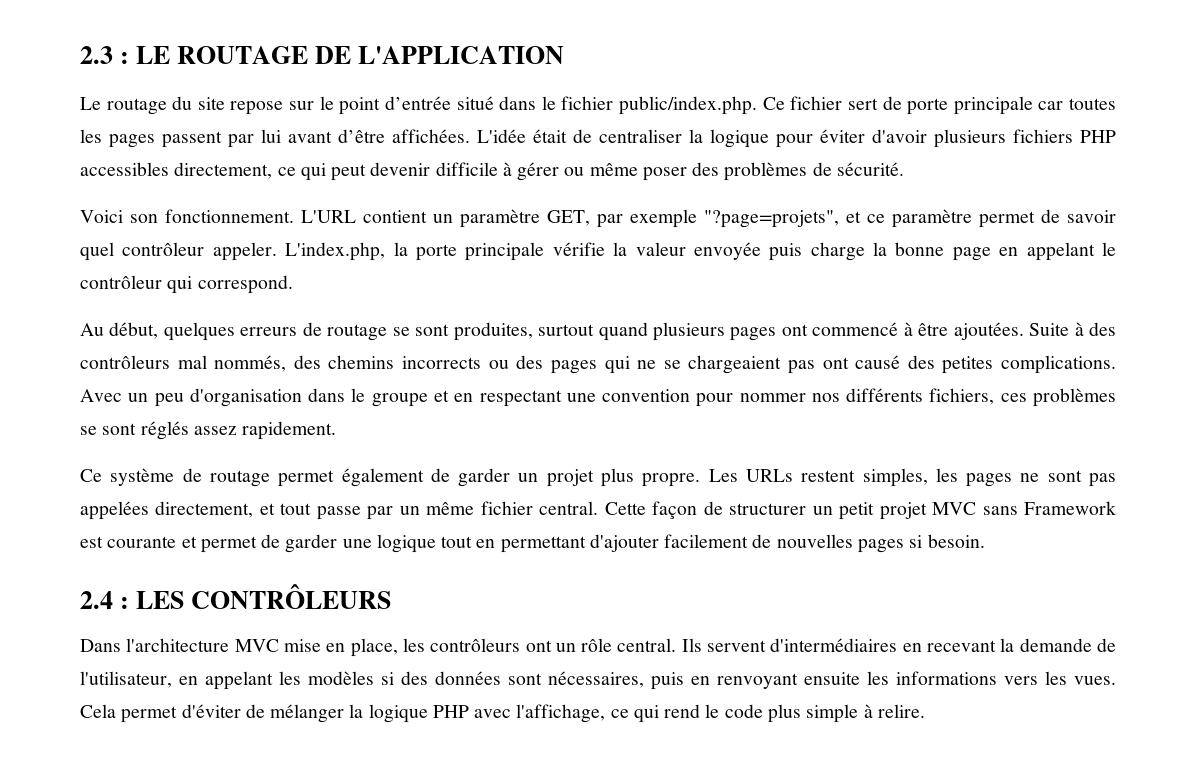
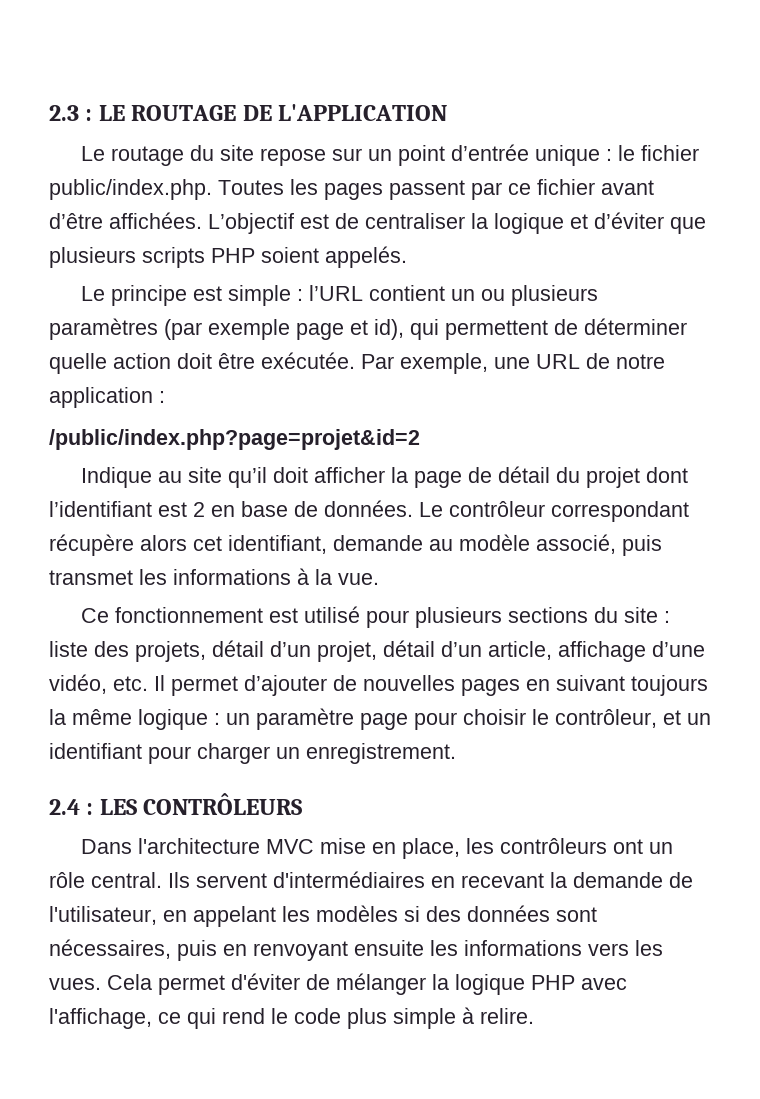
- Le routage du site repose sur le point d’entrée situé dans le fichier public/index.php. Ce fichier sert de porte principale car toutes les pages passent par lui avant d’être affichées.
+ Le routage du site repose sur un point d’entrée unique : le fichier public/index.php. Toutes les pages passent par ce fichier avant d’être affichées.
- L'idée était de centraliser la logique pour éviter d'avoir plusieurs fichiers PHP accessibles directement, ce qui peut devenir difficile à gérer ou même poser des problèmes de sécurité.
- Voici son fonctionnement. L'URL contient un paramètre GET, par exemple "?page=projets", et ce paramètre permet de savoir quel contrôleur appeler. L'index.php, la porte principale vérifie la valeur envoyée puis charge la bonne page en appelant le contrôleur qui correspond.
- Au début, quelques erreurs de routage se sont produites, surtout quand plusieurs pages ont commencé à être ajoutées. Suite à des contrôleurs mal nommés, des chemins incorrects ou des pages qui ne se chargeaient pas ont causé des petites complications. Avec un peu d'organisation dans le groupe et en respectant une convention pour nommer nos différents fichiers, ces problèmes se sont réglés assez rapidement.
- Ce système de routage permet également de garder un projet plus propre. Les URLs restent simples, les pages ne sont pas appelées directement, et tout passe par un même fichier central. Cette façon de structurer un petit projet MVC sans Framework est courante et permet de garder une logique tout en permettant d'ajouter facilement de nouvelles pages si besoin.
+ L’objectif est de centraliser la logique et d’éviter que plusieurs scripts PHP soient appelés.
+ Le principe est simple : l’URL contient un ou plusieurs paramètres (par exemple page et id), qui permettent de déterminer quelle action doit être exécutée. Par exemple, une URL de notre application :
+ /public/index.php?page=projet&id=2
+ Indique au site qu’il doit afficher la page de détail du projet dont l’identifiant est 2 en base de données. Le contrôleur correspondant récupère alors cet identifiant, demande au modèle associé, puis transmet les informations à la vue.
+ Ce fonctionnement est utilisé pour plusieurs sections du site : liste des projets, détail d’un projet, détail d’un article, affichage d’une vidéo, etc. Il permet d’ajouter de nouvelles pages en suivant toujours la même logique : un paramètre page pour choisir le contrôleur, et un identifiant pour charger un enregistrement.

